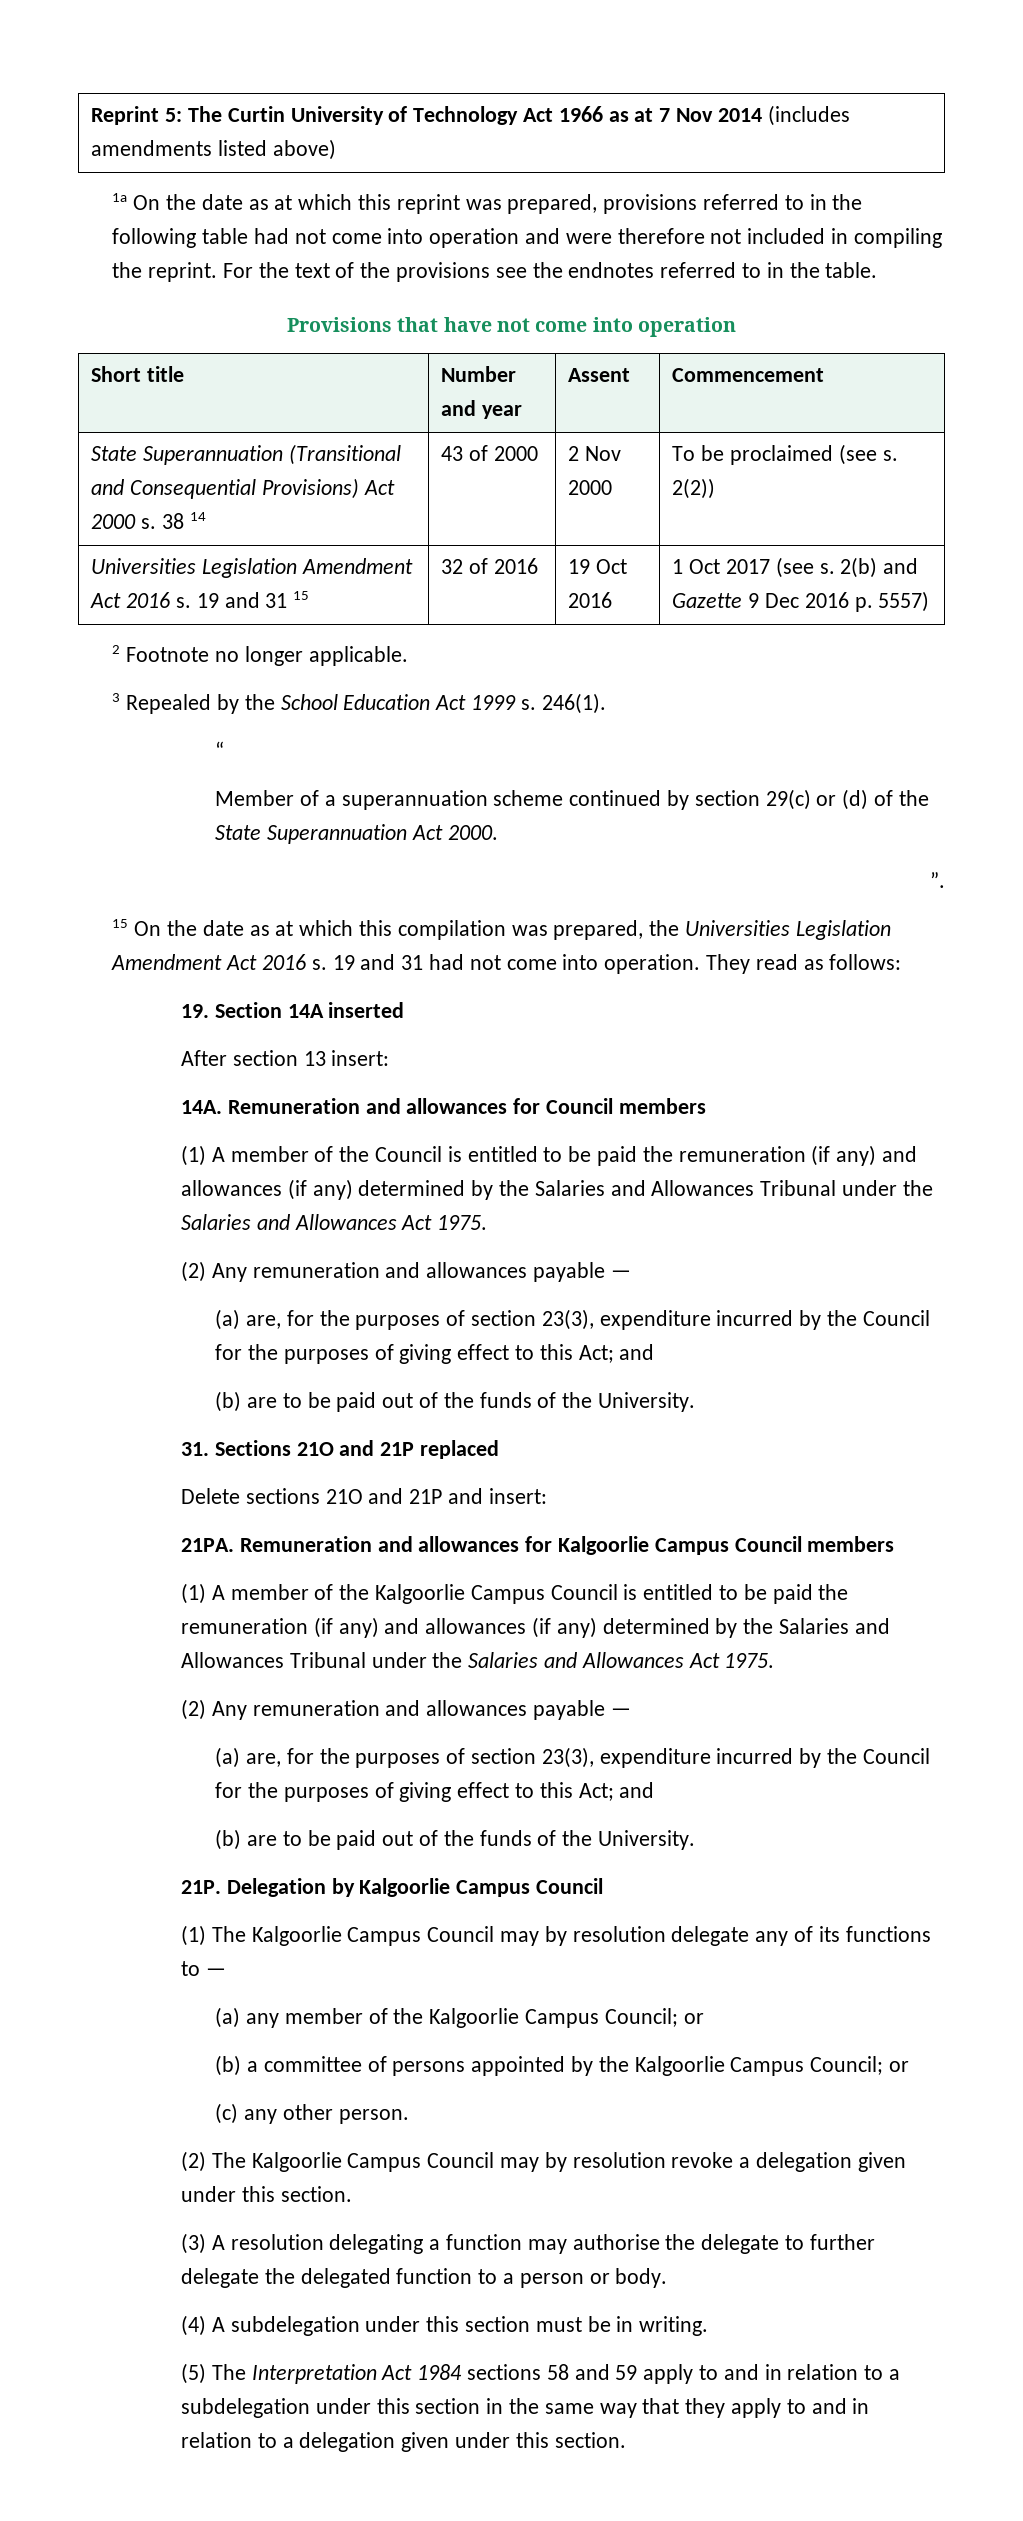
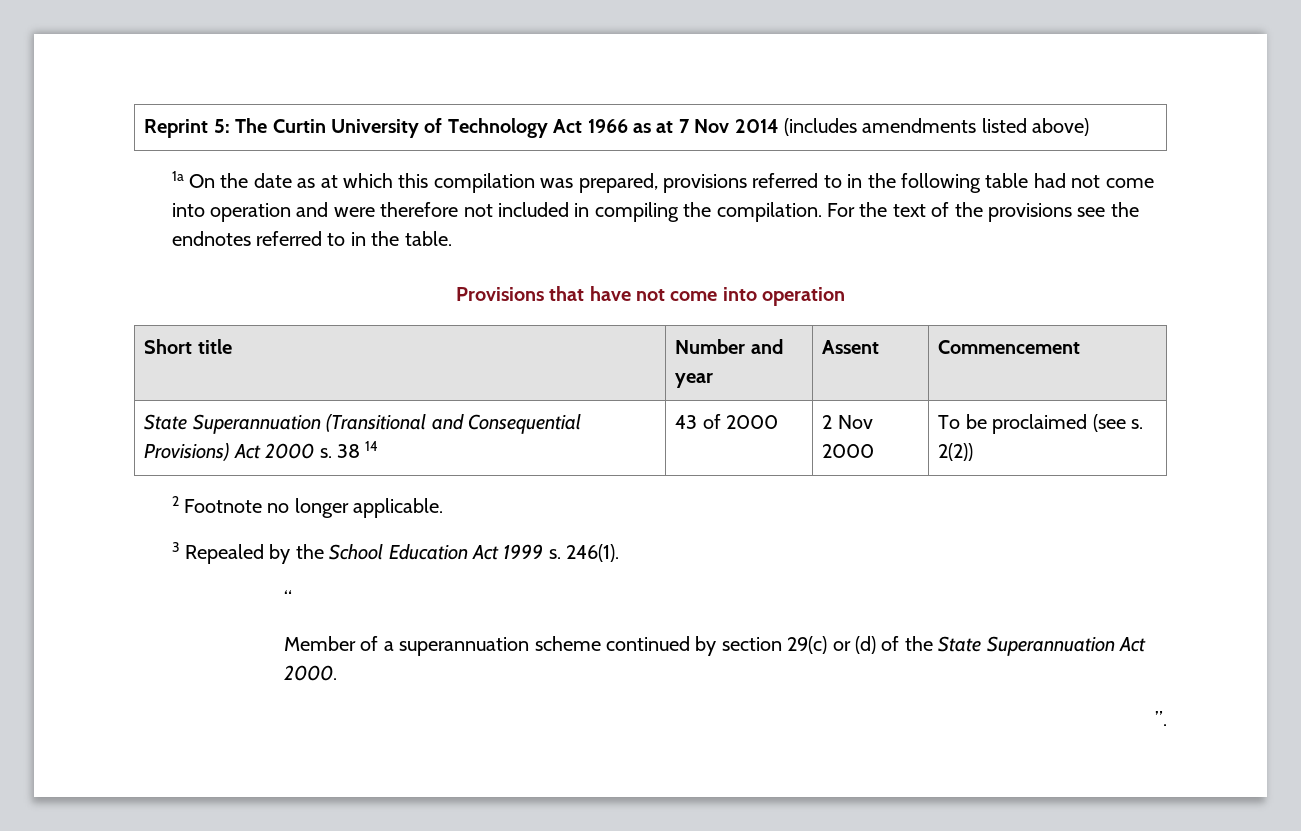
- 1a On the date as at which this reprint was prepared, provisions referred to in the following table had not come into operation and were therefore not included in compiling the reprint.
+ 1a On the date as at which this compilation was prepared, provisions referred to in the following table had not come into operation and were therefore not included in compiling the compilation.
- Universities Legislation Amendment Act 2016 s. 19 and 31 15 | 32 of 2016 | 19 Oct 2016 | 1 Oct 2017 (see s. 2(b) and Gazette 9 Dec 2016 p. 5557)
- 15 On the date as at which this compilation was prepared, the Universities Legislation Amendment Act 2016 s. 19 and 31 had not come into operation. They read as follows:
- 19. Section 14A inserted
- After section 13 insert:
- 14A. Remuneration and allowances for Council members
- (1) A member of the Council is entitled to be paid the remuneration (if any) and allowances (if any) determined by the Salaries and Allowances Tribunal under the Salaries and Allowances Act 1975.
- (2) Any remuneration and allowances payable —
- (a) are, for the purposes of section 23(3), expenditure incurred by the Council for the purposes of giving effect to this Act; and
- (b) are to be paid out of the funds of the University.
- 31. Sections 21O and 21P replaced
- Delete sections 21O and 21P and insert:
- 21PA. Remuneration and allowances for Kalgoorlie Campus Council members
- (1) A member of the Kalgoorlie Campus Council is entitled to be paid the remuneration (if any) and allowances (if any) determined by the Salaries and Allowances Tribunal under the Salaries and Allowances Act 1975.
- (2) Any remuneration and allowances payable —
- (a) are, for the purposes of section 23(3), expenditure incurred by the Council for the purposes of giving effect to this Act; and
- (b) are to be paid out of the funds of the University.
- 21P. Delegation by Kalgoorlie Campus Council
- (1) The Kalgoorlie Campus Council may by resolution delegate any of its functions to —
- (a) any member of the Kalgoorlie Campus Council; or
- (b) a committee of persons appointed by the Kalgoorlie Campus Council; or
- (c) any other person.
- (2) The Kalgoorlie Campus Council may by resolution revoke a delegation given under this section.
- (3) A resolution delegating a function may authorise the delegate to further delegate the delegated function to a person or body.
- (4) A subdelegation under this section must be in writing.
- (5) The Interpretation Act 1984 sections 58 and 59 apply to and in relation to a subdelegation under this section in the same way that they apply to and in relation to a delegation given under this section.

